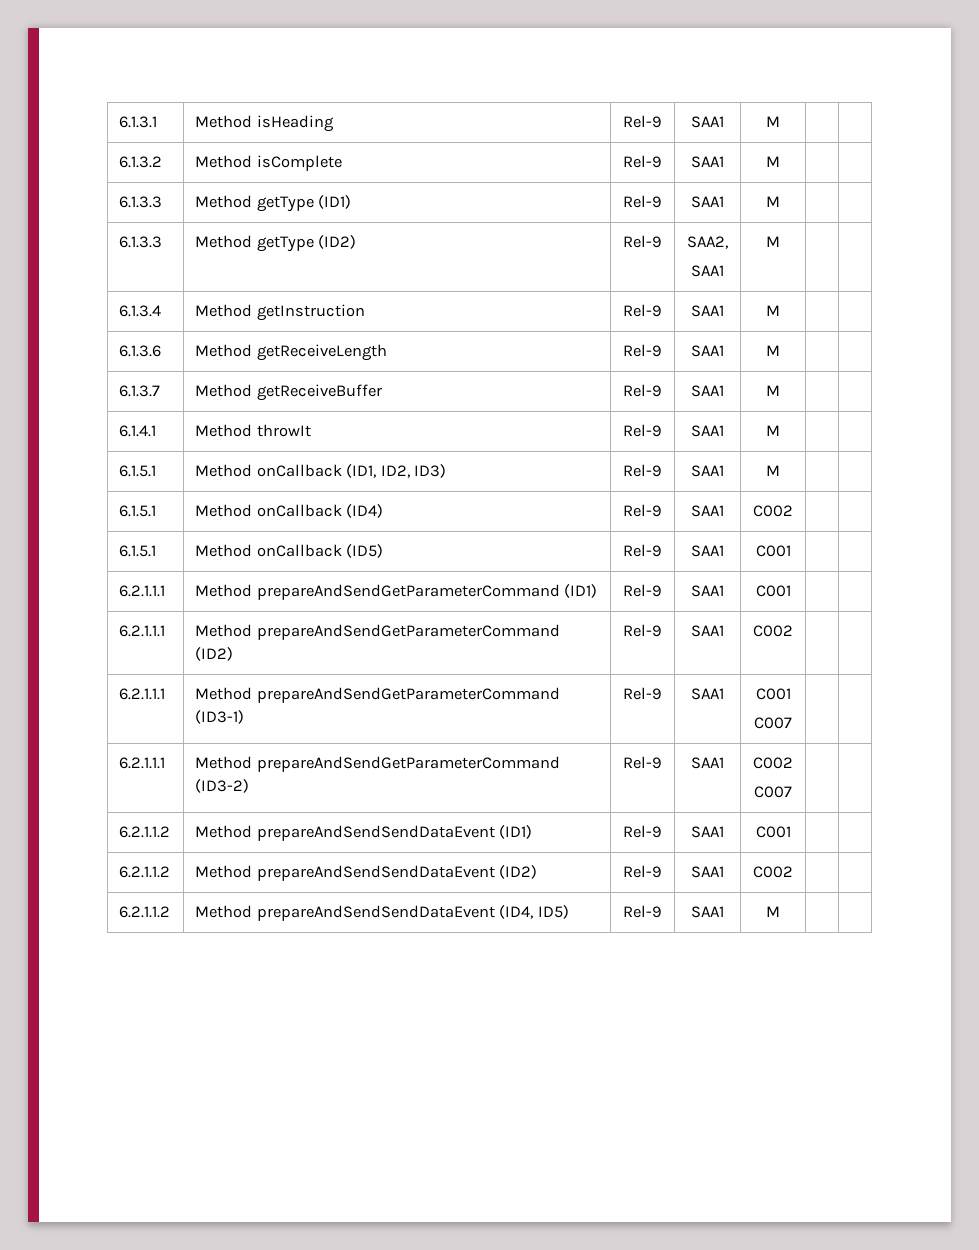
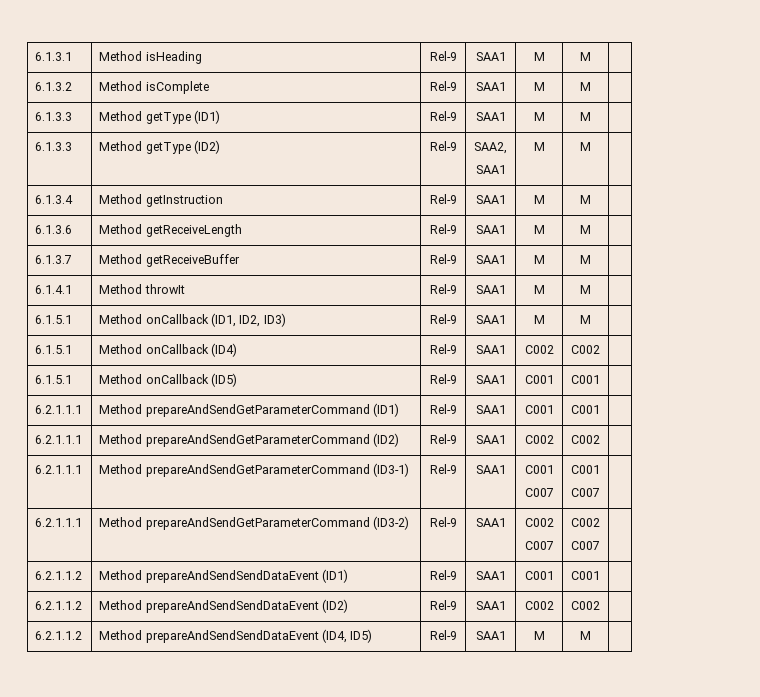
- 6.1.3.1 | Method isHeading | Rel-9 | SAA1 | M | |
+ 6.1.3.1 | Method isHeading | Rel-9 | SAA1 | M | M |
- 6.1.3.2 | Method isComplete | Rel-9 | SAA1 | M | |
+ 6.1.3.2 | Method isComplete | Rel-9 | SAA1 | M | M |
- 6.1.3.3 | Method getType (ID1) | Rel-9 | SAA1 | M | |
+ 6.1.3.3 | Method getType (ID1) | Rel-9 | SAA1 | M | M |
  6.1.3.3 | Method getType (ID2) | Rel-9 | SAA2,
- SAA1 | M | |
+ SAA1 | M | M |
- 6.1.3.4 | Method getInstruction | Rel-9 | SAA1 | M | |
+ 6.1.3.4 | Method getInstruction | Rel-9 | SAA1 | M | M |
- 6.1.3.6 | Method getReceiveLength | Rel-9 | SAA1 | M | |
+ 6.1.3.6 | Method getReceiveLength | Rel-9 | SAA1 | M | M |
- 6.1.3.7 | Method getReceiveBuffer | Rel-9 | SAA1 | M | |
+ 6.1.3.7 | Method getReceiveBuffer | Rel-9 | SAA1 | M | M |
- 6.1.4.1 | Method throwIt | Rel-9 | SAA1 | M | |
+ 6.1.4.1 | Method throwIt | Rel-9 | SAA1 | M | M |
- 6.1.5.1 | Method onCallback (ID1, ID2, ID3) | Rel-9 | SAA1 | M | |
+ 6.1.5.1 | Method onCallback (ID1, ID2, ID3) | Rel-9 | SAA1 | M | M |
- 6.1.5.1 | Method onCallback (ID4) | Rel-9 | SAA1 | C002 | |
+ 6.1.5.1 | Method onCallback (ID4) | Rel-9 | SAA1 | C002 | C002 |
- 6.1.5.1 | Method onCallback (ID5) | Rel-9 | SAA1 | C001 | |
+ 6.1.5.1 | Method onCallback (ID5) | Rel-9 | SAA1 | C001 | C001 |
- 6.2.1.1.1 | Method prepareAndSendGetParameterCommand (ID1) | Rel-9 | SAA1 | C001 | |
+ 6.2.1.1.1 | Method prepareAndSendGetParameterCommand (ID1) | Rel-9 | SAA1 | C001 | C001 |
- 6.2.1.1.1 | Method prepareAndSendGetParameterCommand (ID2) | Rel-9 | SAA1 | C002 | |
+ 6.2.1.1.1 | Method prepareAndSendGetParameterCommand (ID2) | Rel-9 | SAA1 | C002 | C002 |
  6.2.1.1.1 | Method prepareAndSendGetParameterCommand (ID3-1) | Rel-9 | SAA1 | C001
- C007 | |
+ C007 | C001
+ C007 |
  6.2.1.1.1 | Method prepareAndSendGetParameterCommand (ID3-2) | Rel-9 | SAA1 | C002
- C007 | |
+ C007 | C002
+ C007 |
- 6.2.1.1.2 | Method prepareAndSendSendDataEvent (ID1) | Rel-9 | SAA1 | C001 | |
+ 6.2.1.1.2 | Method prepareAndSendSendDataEvent (ID1) | Rel-9 | SAA1 | C001 | C001 |
- 6.2.1.1.2 | Method prepareAndSendSendDataEvent (ID2) | Rel-9 | SAA1 | C002 | |
+ 6.2.1.1.2 | Method prepareAndSendSendDataEvent (ID2) | Rel-9 | SAA1 | C002 | C002 |
- 6.2.1.1.2 | Method prepareAndSendSendDataEvent (ID4, ID5) | Rel-9 | SAA1 | M | |
+ 6.2.1.1.2 | Method prepareAndSendSendDataEvent (ID4, ID5) | Rel-9 | SAA1 | M | M |

